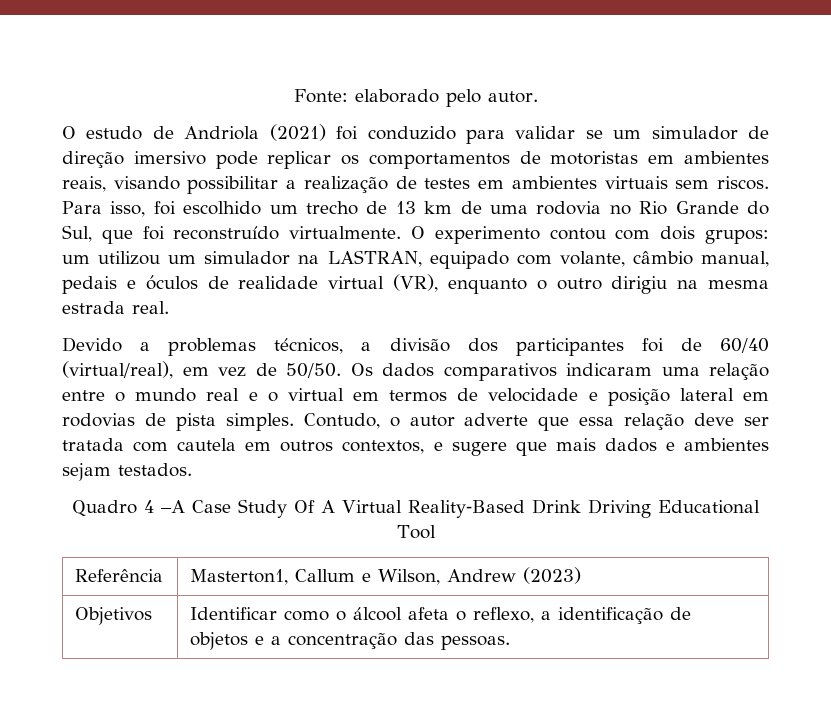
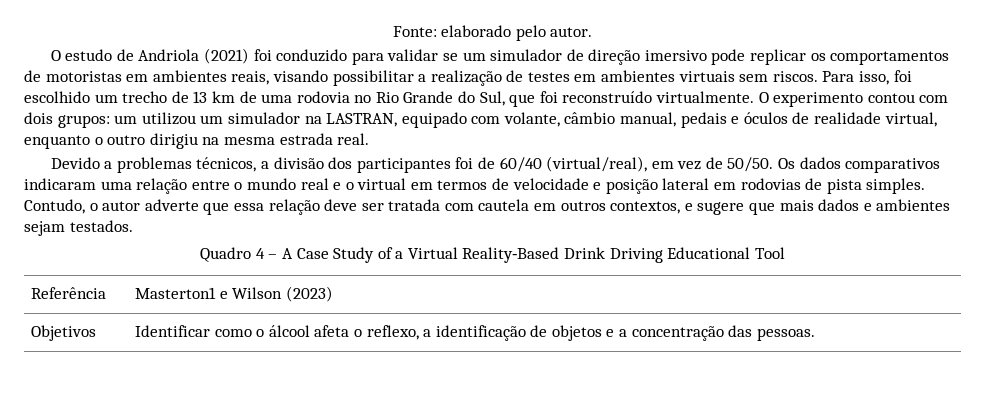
- O experimento contou com dois grupos: um utilizou um simulador na LASTRAN, equipado com volante, câmbio manual, pedais e óculos de realidade virtual (VR), enquanto o outro dirigiu na mesma estrada real.
+ O experimento contou com dois grupos: um utilizou um simulador na LASTRAN, equipado com volante, câmbio manual, pedais e óculos de realidade virtual, enquanto o outro dirigiu na mesma estrada real.
- Quadro 4 –A Case Study Of A Virtual Reality‑Based Drink Driving Educational Tool
+ Quadro 4 – A Case Study of a Virtual Reality‑Based Drink Driving Educational Tool
- Referência | Masterton1, Callum e Wilson, Andrew (2023)
+ Referência | Masterton1 e Wilson (2023)

